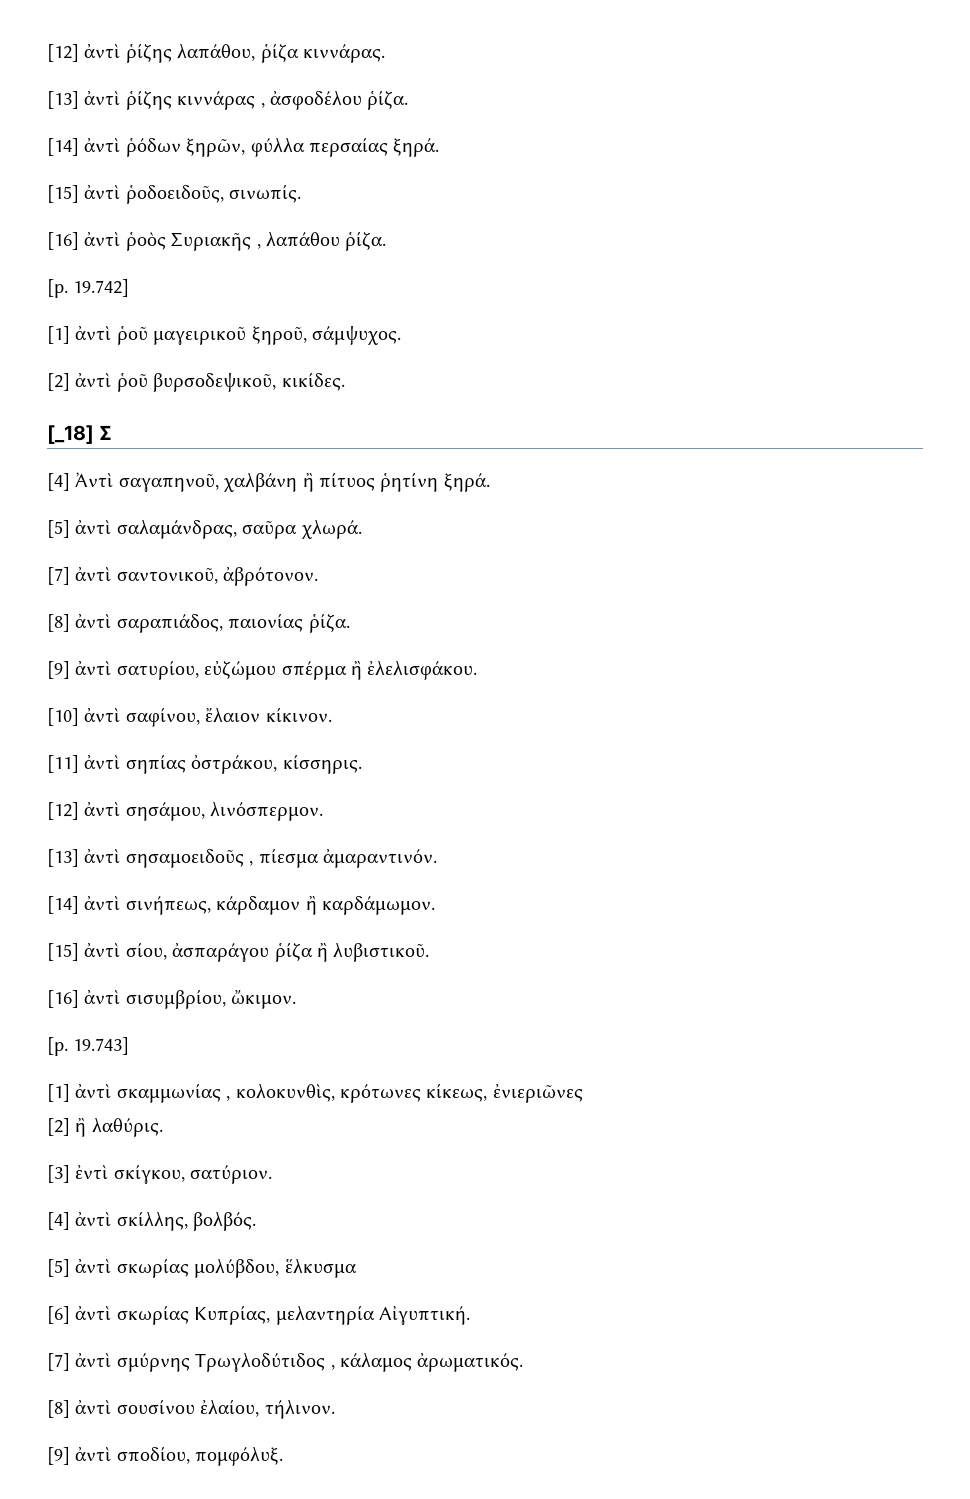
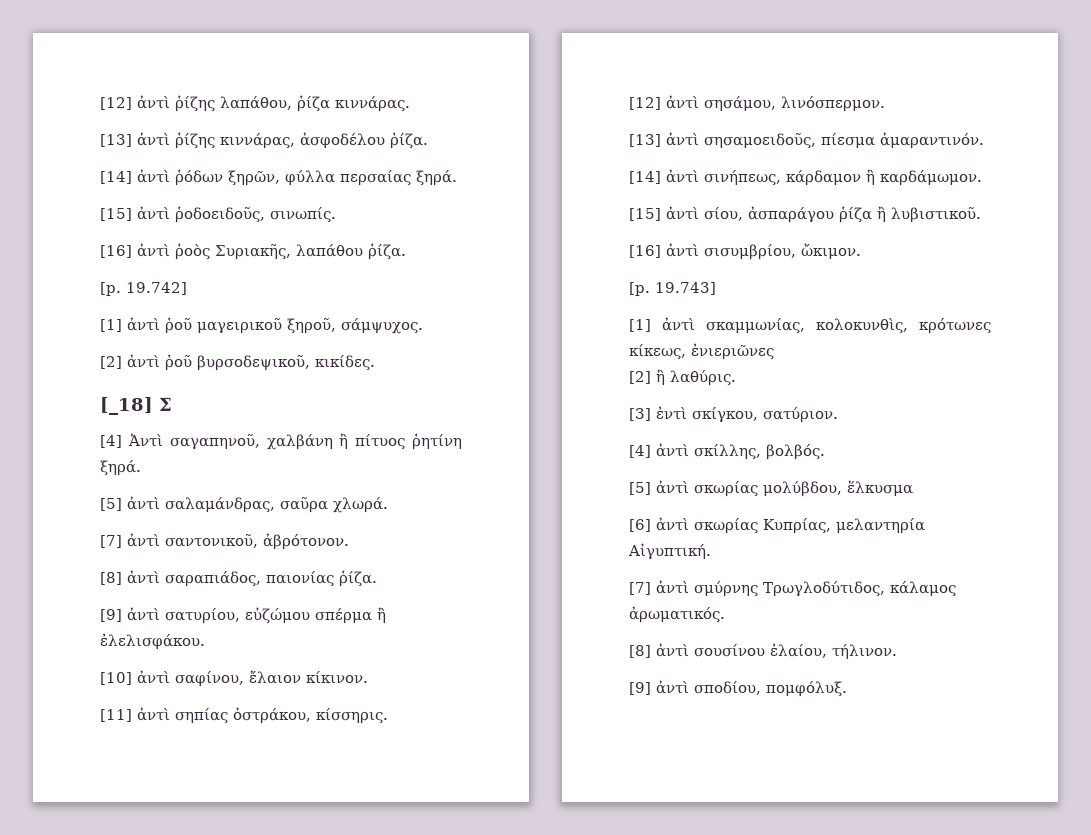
- [13] ἀντὶ ῥίζης κιννάρας , ἀσφοδέλου ῥίζα.
+ [13] ἀντὶ ῥίζης κιννάρας, ἀσφοδέλου ῥίζα.
- [16] ἀντὶ ῥοὸς Συριακῆς , λαπάθου ῥίζα.
+ [16] ἀντὶ ῥοὸς Συριακῆς, λαπάθου ῥίζα.
- [13] ἀντὶ σησαμοειδοῦς , πίεσμα ἀμαραντινόν.
+ [13] ἀντὶ σησαμοειδοῦς, πίεσμα ἀμαραντινόν.
- [1] ἀντὶ σκαμμωνίας , κολοκυνθὶς, κρότωνες κίκεως, ἐνιεριῶνες
+ [1] ἀντὶ σκαμμωνίας, κολοκυνθὶς, κρότωνες κίκεως, ἐνιεριῶνες
- [7] ἀντὶ σμύρνης Τρωγλοδύτιδος , κάλαμος ἀρωματικός.
+ [7] ἀντὶ σμύρνης Τρωγλοδύτιδος, κάλαμος ἀρωματικός.

